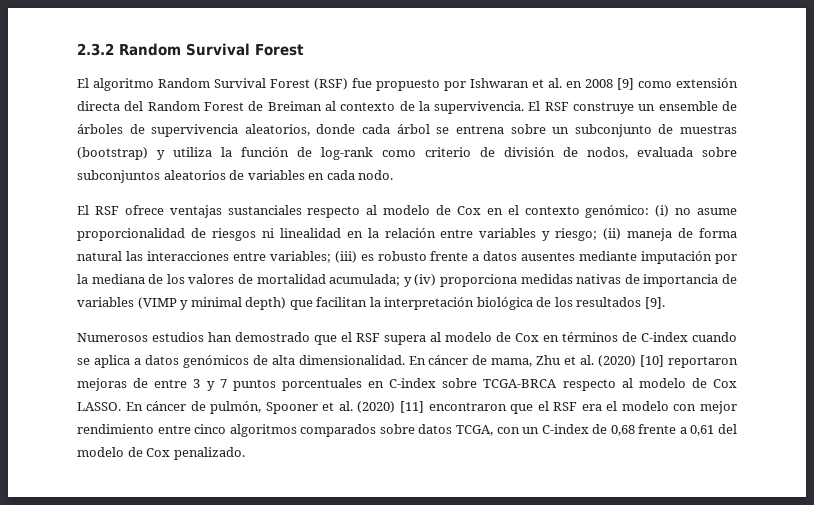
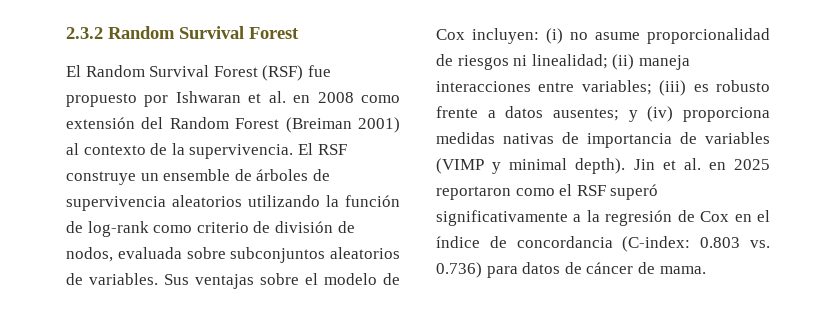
- El algoritmo Random Survival Forest (RSF) fue propuesto por Ishwaran et al. en 2008 [9] como extensión directa del Random Forest de Breiman al contexto de la supervivencia.
+ El Random Survival Forest (RSF) fue propuesto por Ishwaran et al. en 2008 como extensión del Random Forest (Breiman 2001) al contexto de la supervivencia.
- El RSF construye un ensemble de árboles de supervivencia aleatorios, donde cada árbol se entrena sobre un subconjunto de muestras (bootstrap) y utiliza la función de log-rank como criterio de división de nodos, evaluada sobre subconjuntos aleatorios de variables en cada nodo.
- El RSF ofrece ventajas sustanciales respecto al modelo de Cox en el contexto genómico: (i) no asume proporcionalidad de riesgos ni linealidad en la relación entre variables y riesgo; (ii) maneja de forma natural las interacciones entre variables; (iii) es robusto frente a datos ausentes mediante imputación por la mediana de los valores de mortalidad acumulada; y (iv) proporciona medidas nativas de importancia de variables (VIMP y minimal depth) que facilitan la interpretación biológica de los resultados [9].
- Numerosos estudios han demostrado que el RSF supera al modelo de Cox en términos de C-index cuando se aplica a datos genómicos de alta dimensionalidad. En cáncer de mama, Zhu et al. (2020) [10] reportaron mejoras de entre 3 y 7 puntos porcentuales en C-index sobre TCGA-BRCA respecto al modelo de Cox LASSO. En cáncer de pulmón, Spooner et al. (2020) [11] encontraron que el RSF era el modelo con mejor rendimiento entre cinco algoritmos comparados sobre datos TCGA, con un C-index de 0,68 frente a 0,61 del modelo de Cox penalizado.
+ El RSF construye un ensemble de árboles de supervivencia aleatorios utilizando la función de log-rank como criterio de división de nodos, evaluada sobre subconjuntos aleatorios de variables. Sus ventajas sobre el modelo de Cox incluyen: (i) no asume proporcionalidad de riesgos ni linealidad; (ii) maneja interacciones entre variables; (iii) es robusto frente a datos ausentes; y (iv) proporciona medidas nativas de importancia de variables (VIMP y minimal depth). Jin et al. en 2025 reportaron como el RSF superó significativamente a la regresión de Cox en el índice de concordancia (C-index: 0.803 vs. 0.736) para datos de cáncer de mama.

